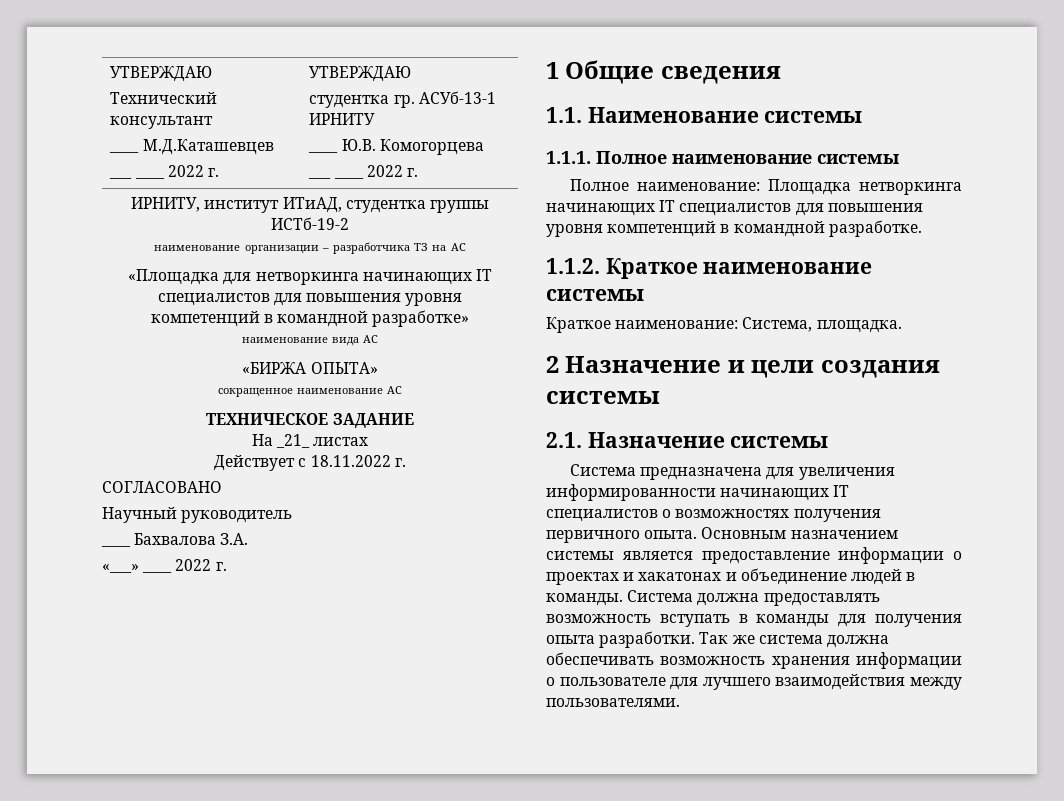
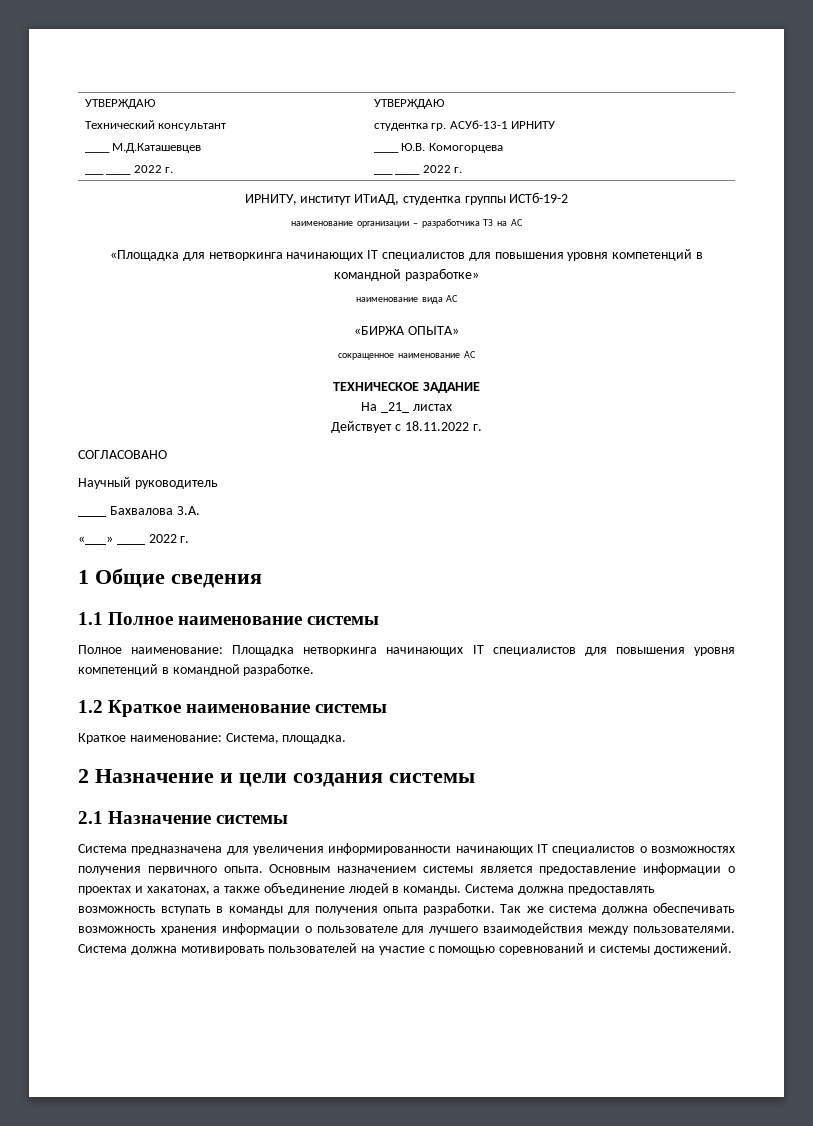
- 1.1. Наименование системы
- 1.1.1. Полное наименование системы
+ 1.1 Полное наименование системы
- 1.1.2. Краткое наименование системы
+ 1.2 Краткое наименование системы
- 2.1. Назначение системы
+ 2.1 Назначение системы
- Основным назначением системы является предоставление информации о проектах и хакатонах и объединение людей в команды.
+ Основным назначением системы является предоставление информации о проектах и хакатонах, а также объединение людей в команды.
+ Система должна мотивировать пользователей на участие с помощью соревнований и системы достижений.

